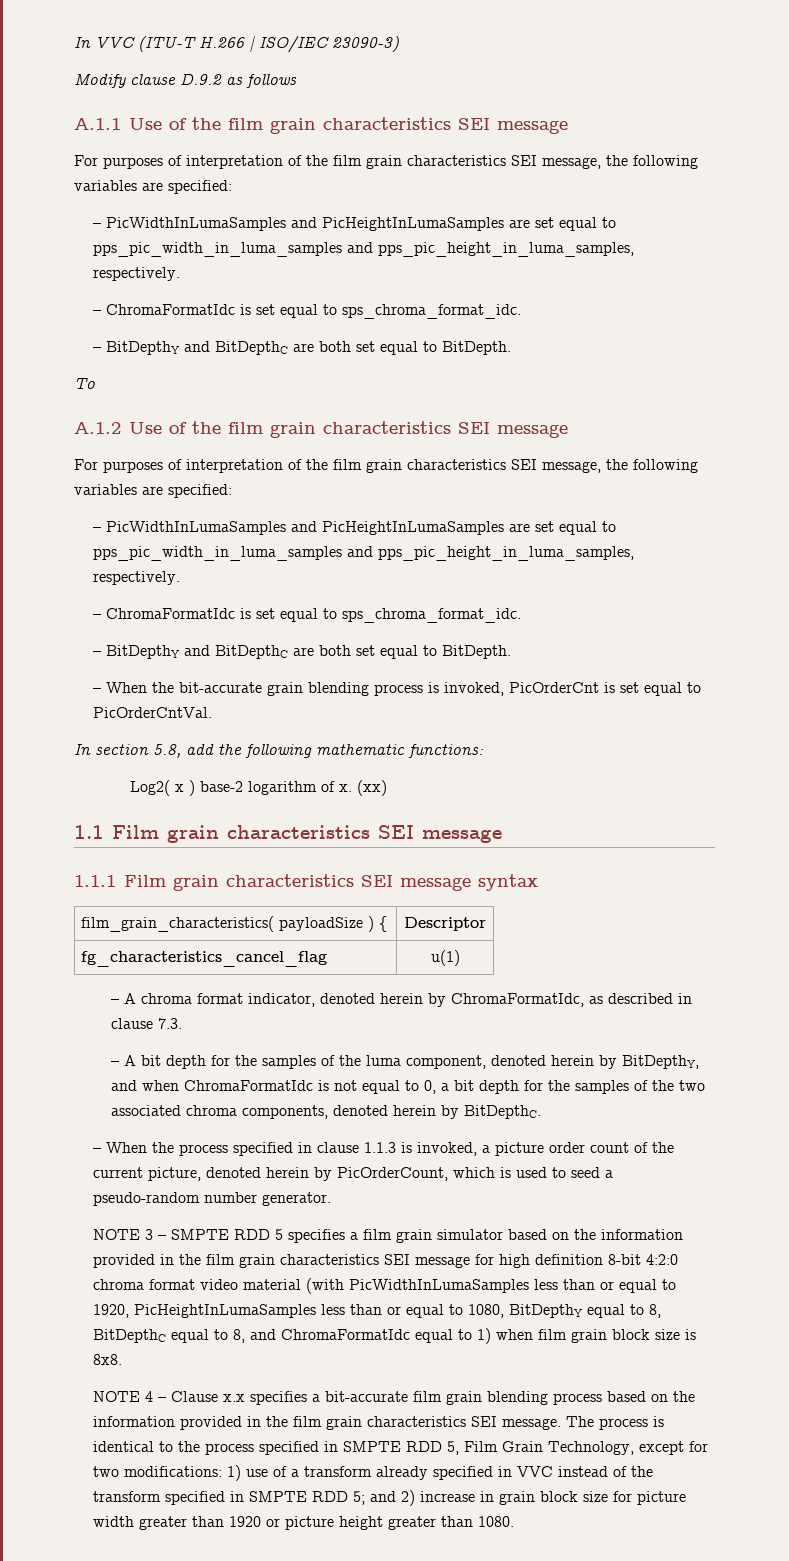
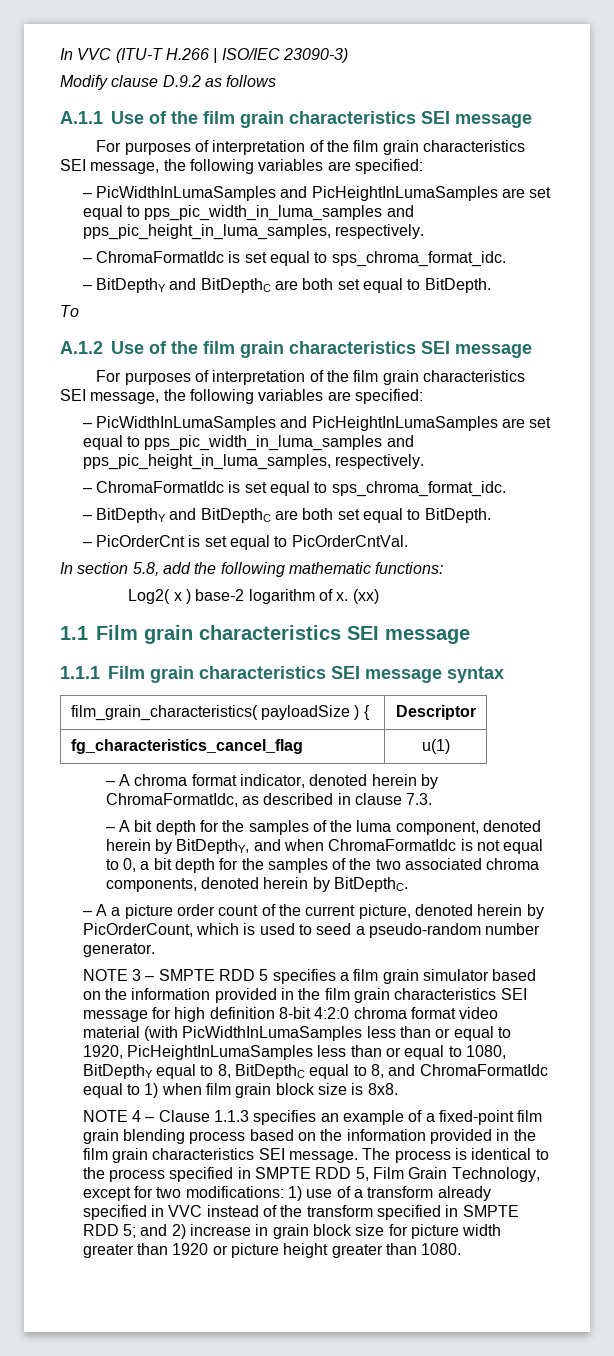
- – When the bit-accurate grain blending process is invoked, PicOrderCnt is set equal to PicOrderCntVal.
+ – PicOrderCnt is set equal to PicOrderCntVal.
- – When the process specified in clause 1.1.3 is invoked, a picture order count of the current picture, denoted herein by PicOrderCount, which is used to seed a pseudo-random number generator.
+ – A a picture order count of the current picture, denoted herein by PicOrderCount, which is used to seed a pseudo-random number generator.
- NOTE 4 – Clause x.x specifies a bit-accurate film grain blending process based on the information provided in the film grain characteristics SEI message.
+ NOTE 4 – Clause 1.1.3 specifies an example of a fixed-point film grain blending process based on the information provided in the film grain characteristics SEI message.

